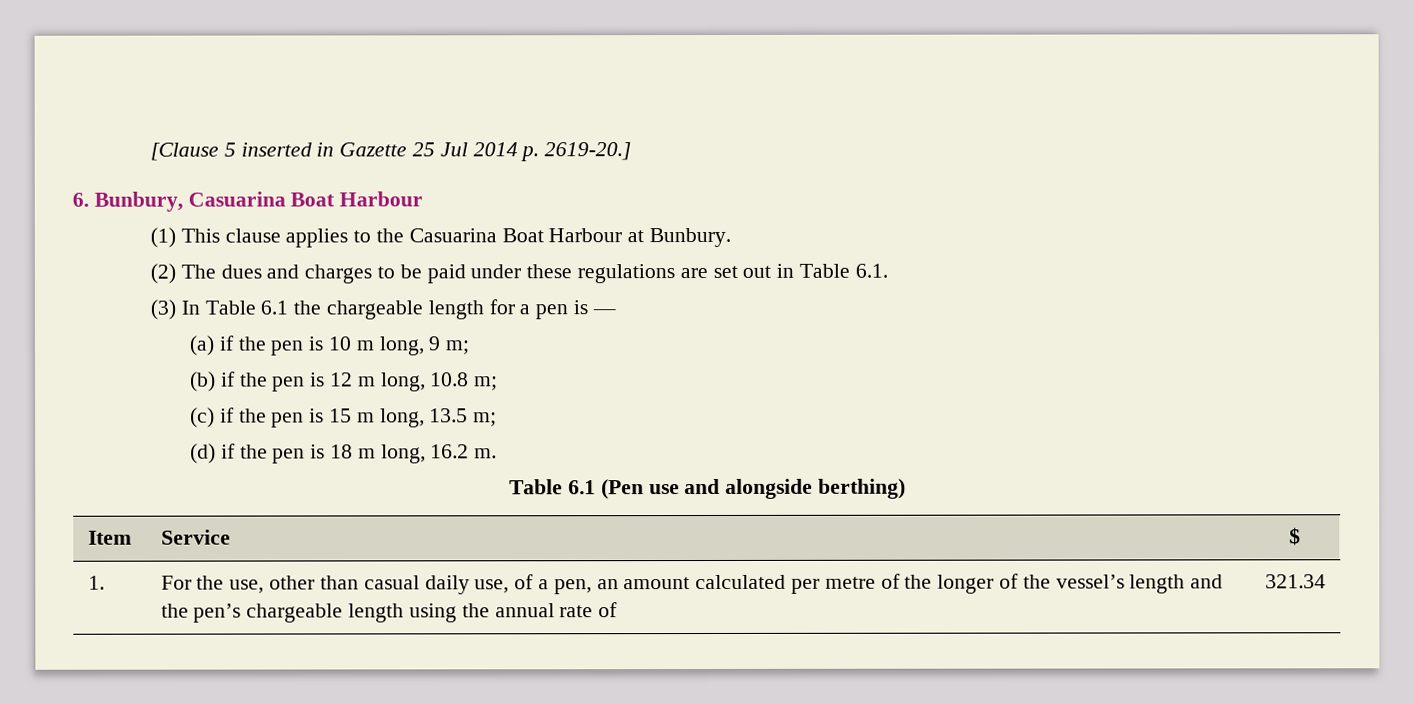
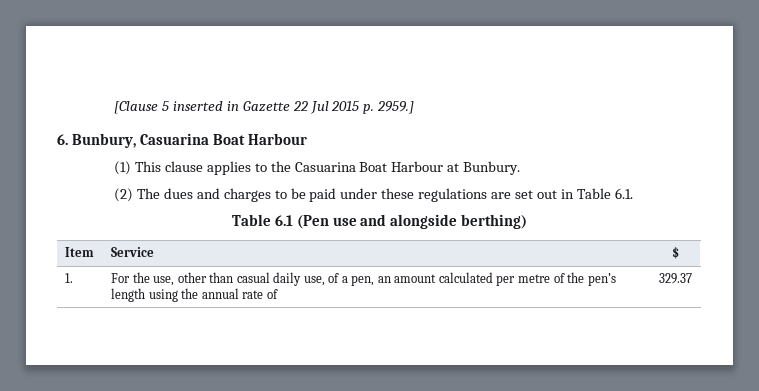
- [Clause 5 inserted in Gazette 25 Jul 2014 p. 2619-20.]
+ [Clause 5 inserted in Gazette 22 Jul 2015 p. 2959.]
- (3) In Table 6.1 the chargeable length for a pen is —
- (a) if the pen is 10 m long, 9 m;
- (b) if the pen is 12 m long, 10.8 m;
- (c) if the pen is 15 m long, 13.5 m;
- (d) if the pen is 18 m long, 16.2 m.
- 1. | For the use, other than casual daily use, of a pen, an amount calculated per metre of the longer of the vessel’s length and the pen’s chargeable length using the annual rate of | 321.34
+ 1. | For the use, other than casual daily use, of a pen, an amount calculated per metre of the pen’s length using the annual rate of | 329.37

